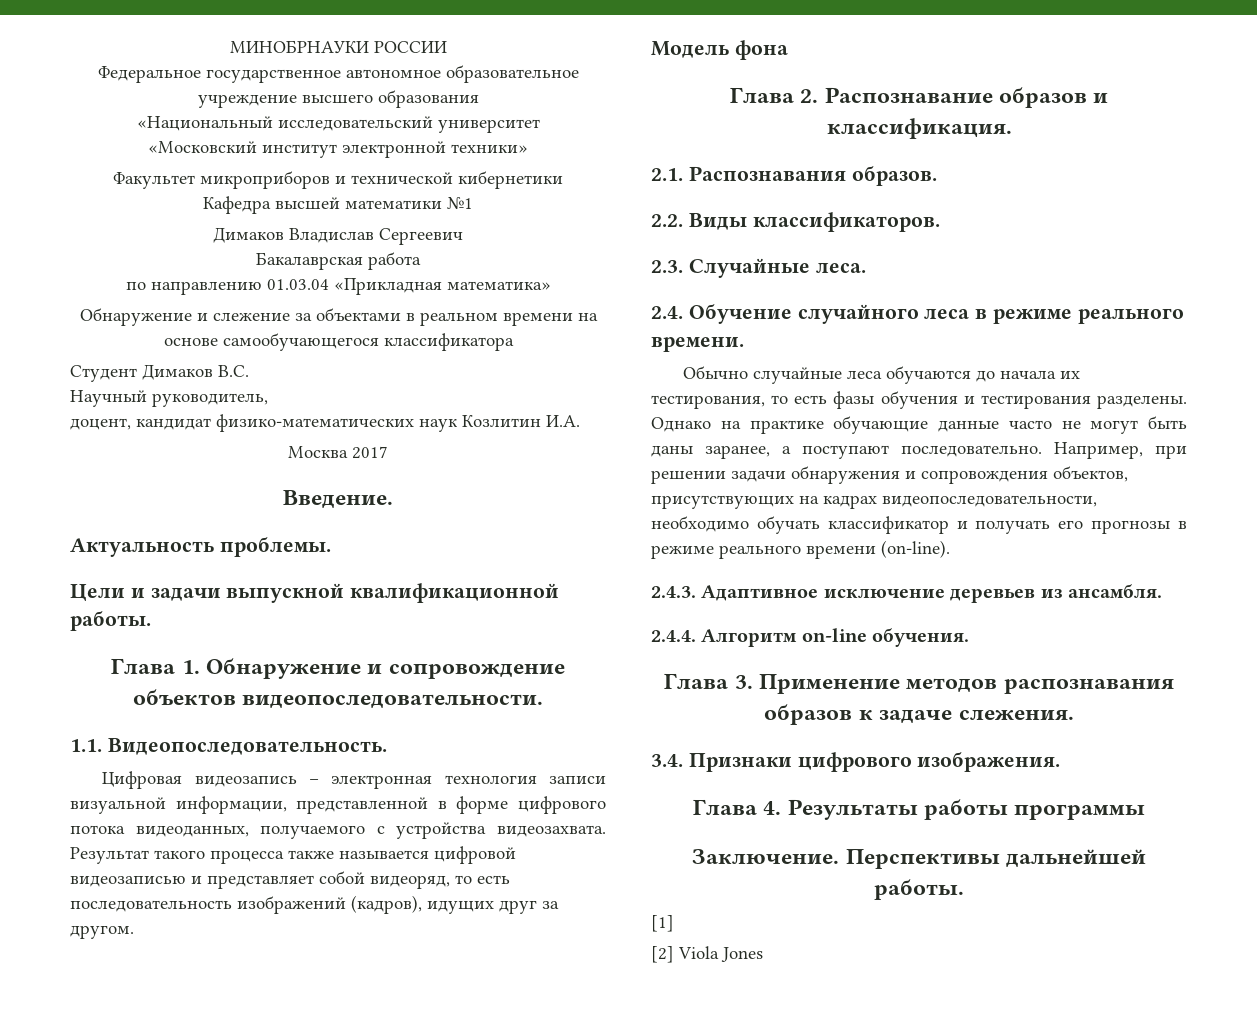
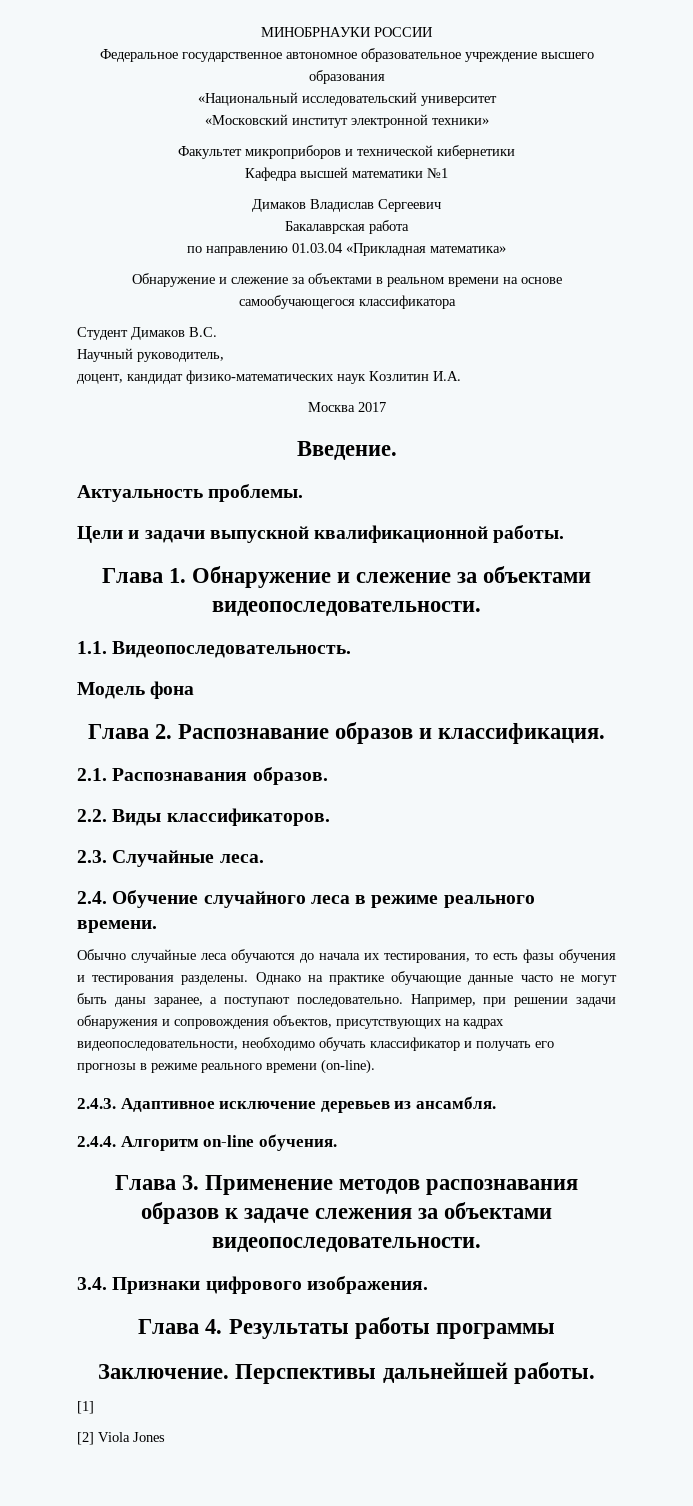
- Глава 1. Обнаружение и сопровождение объектов видеопоследовательности.
+ Глава 1. Обнаружение и слежение за объектами видеопоследовательности.
- Цифровая видеозапись – электронная технология записи визуальной информации, представленной в форме цифрового потока видеоданных, получаемого с устройства видеозахвата. Результат такого процесса также называется цифровой видеозаписью и представляет собой видеоряд, то есть последовательность изображений (кадров), идущих друг за другом.
- Глава 3. Применение методов распознавания образов к задаче слежения.
+ Глава 3. Применение методов распознавания образов к задаче слежения за объектами видеопоследовательности.

